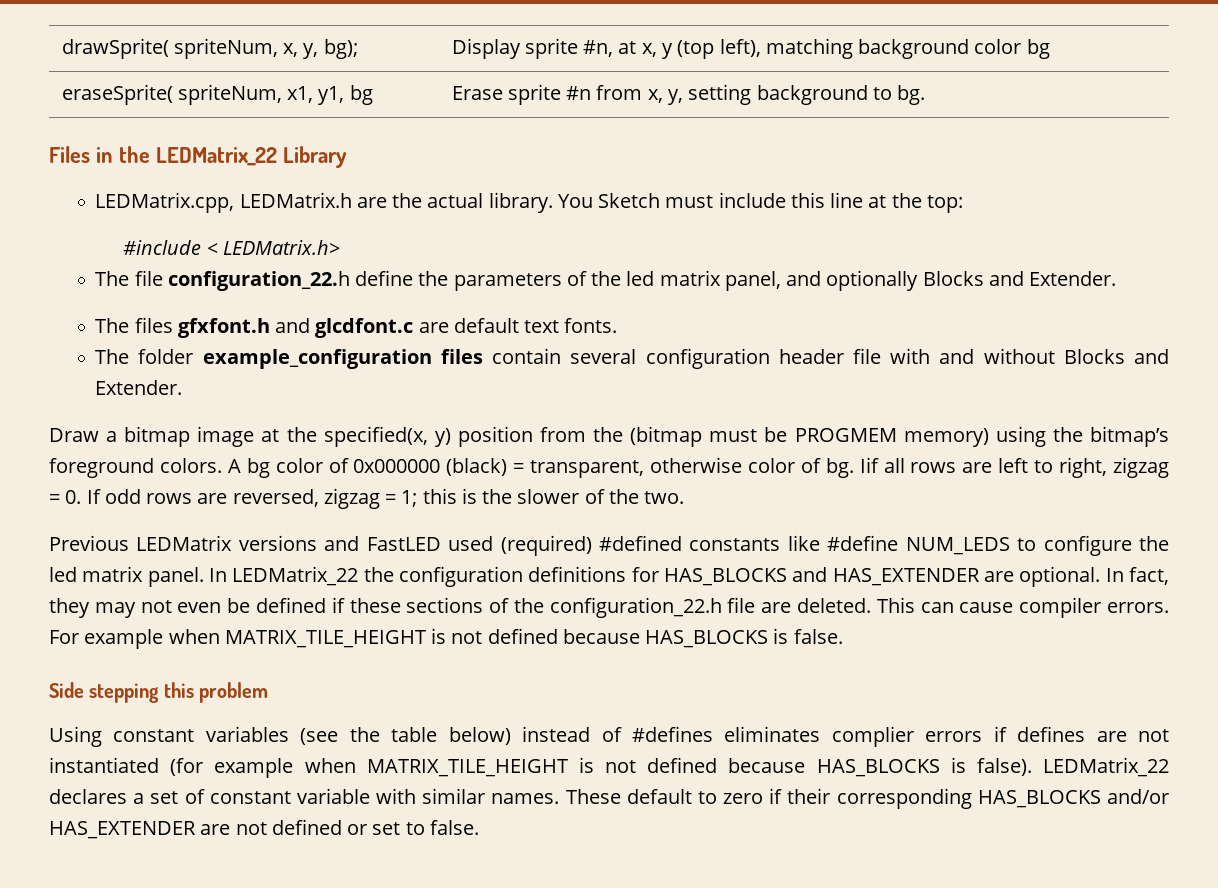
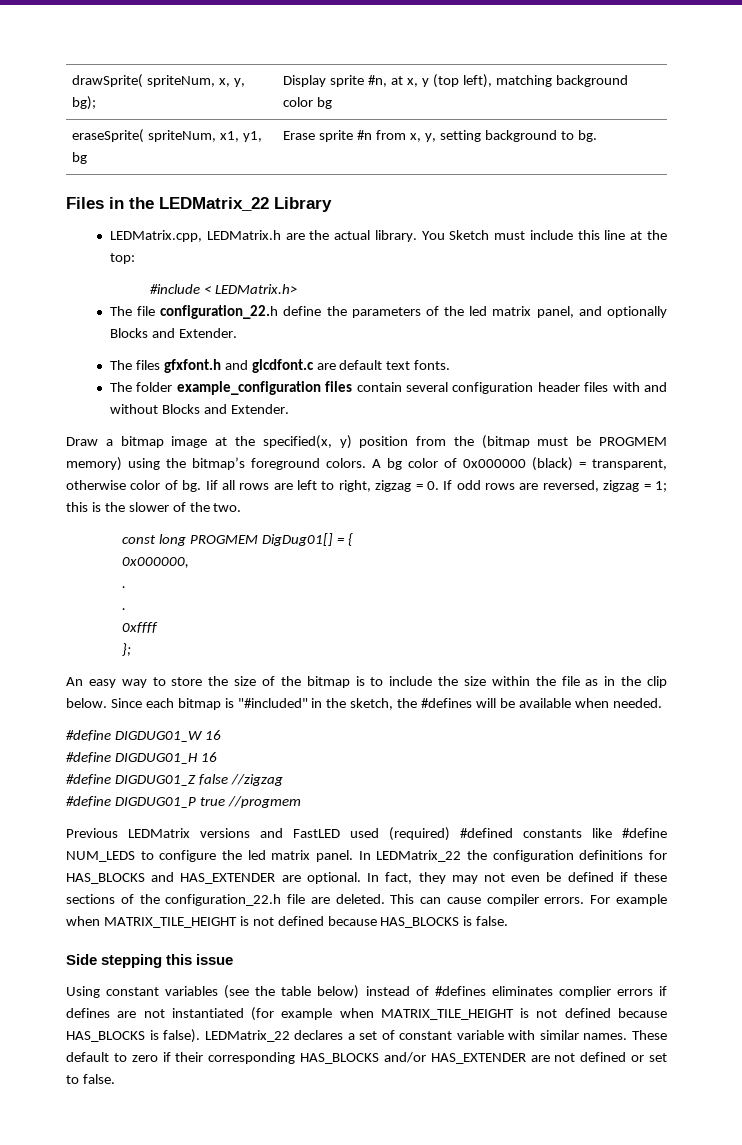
- The folder example_configuration files contain several configuration header file with and without Blocks and Extender.
+ The folder example_configuration files contain several configuration header files with and without Blocks and Extender.
+ const long PROGMEM DigDug01[] = {
+ 0x000000,
+ .
+ .
+ 0xffff
+ };
+ An easy way to store the size of the bitmap is to include the size within the file as in the clip below. Since each bitmap is "#included" in the sketch, the #defines will be available when needed.
+ #define DIGDUG01_W 16
+ #define DIGDUG01_H 16
+ #define DIGDUG01_Z false //zigzag
+ #define DIGDUG01_P true //progmem
- Side stepping this problem
+ Side stepping this issue

